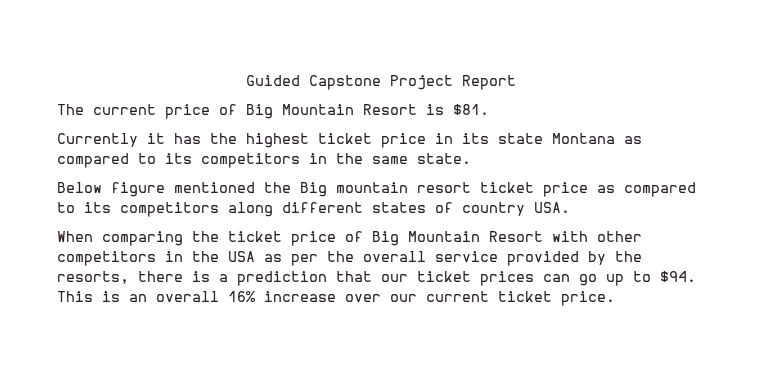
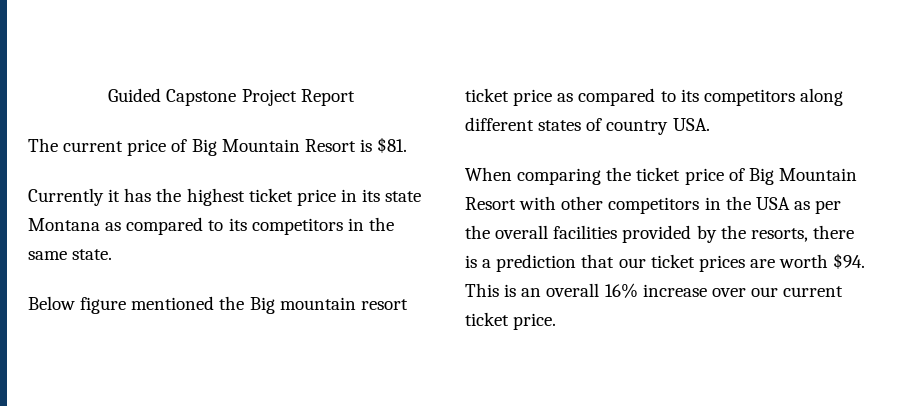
- When comparing the ticket price of Big Mountain Resort with other competitors in the USA as per the overall service provided by the resorts, there is a prediction that our ticket prices can go up to $94.
+ When comparing the ticket price of Big Mountain Resort with other competitors in the USA as per the overall facilities provided by the resorts, there is a prediction that our ticket prices are worth $94.

